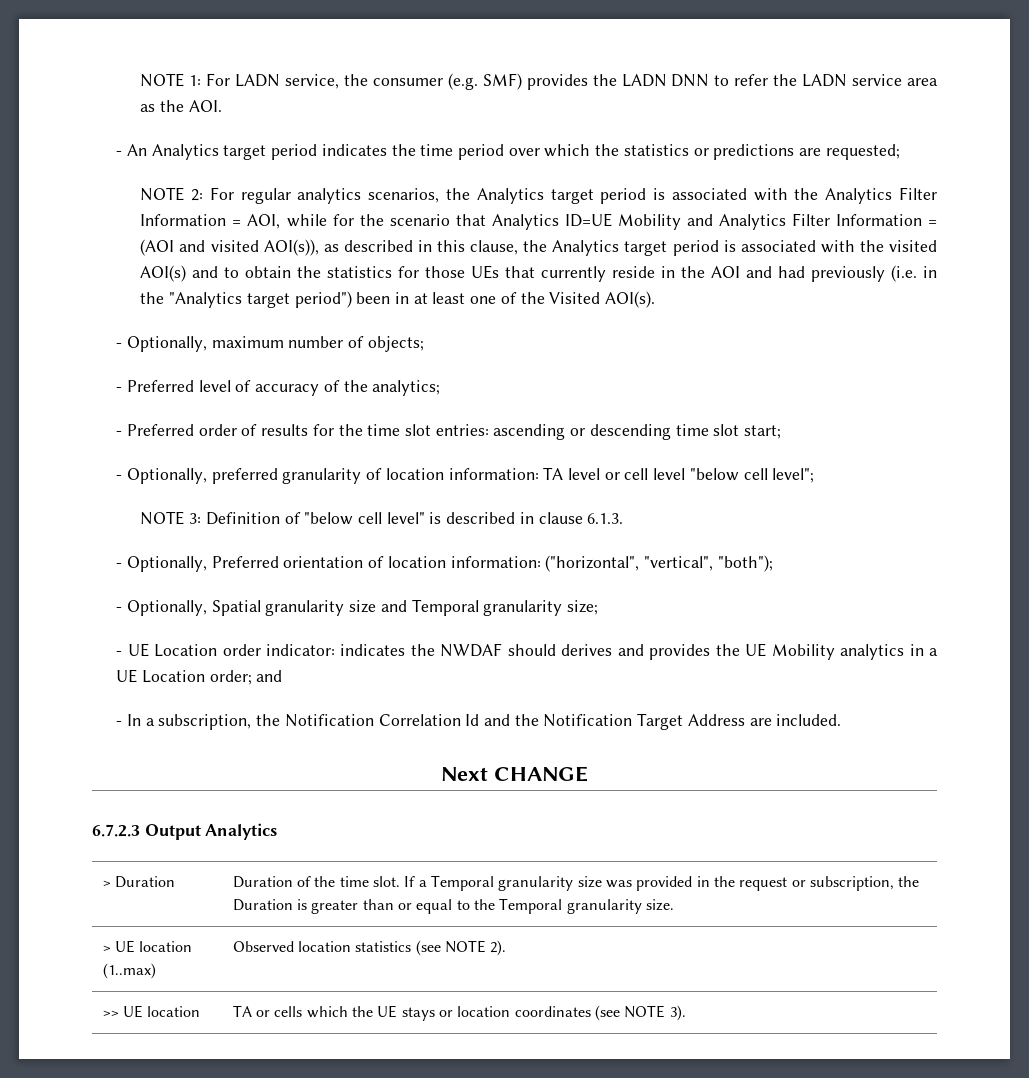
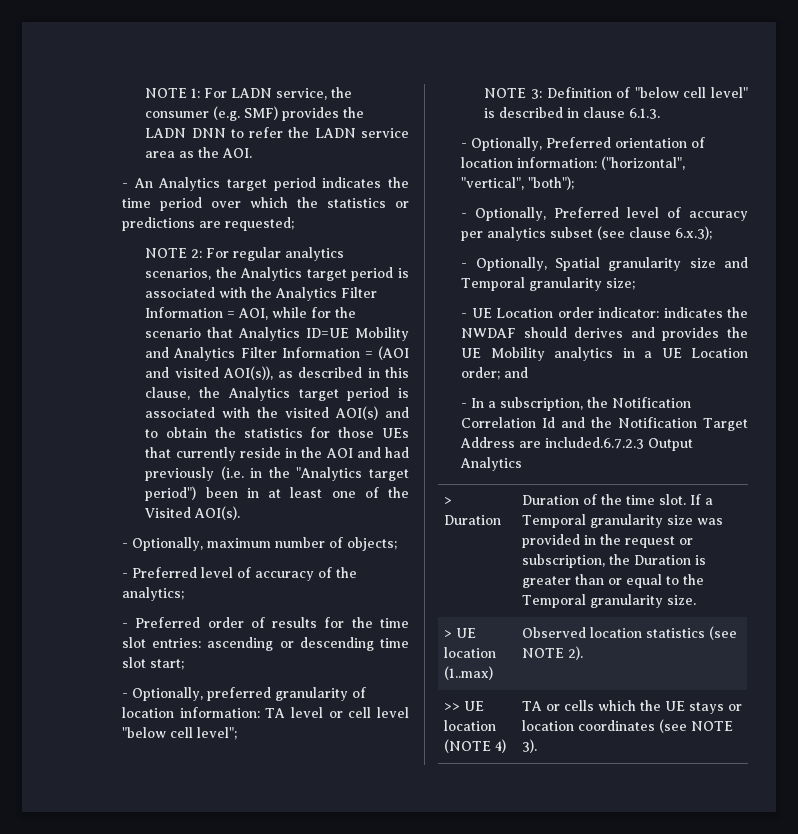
+ - Optionally, Preferred level of accuracy per analytics subset (see clause 6.x.3);
- - In a subscription, the Notification Correlation Id and the Notification Target Address are included.
- Next CHANGE
- 6.7.2.3 Output Analytics
+ - In a subscription, the Notification Correlation Id and the Notification Target Address are included.6.7.2.3 Output Analytics
- >> UE location | TA or cells which the UE stays or location coordinates (see NOTE 3).
+ >> UE location (NOTE 4) | TA or cells which the UE stays or location coordinates (see NOTE 3).

